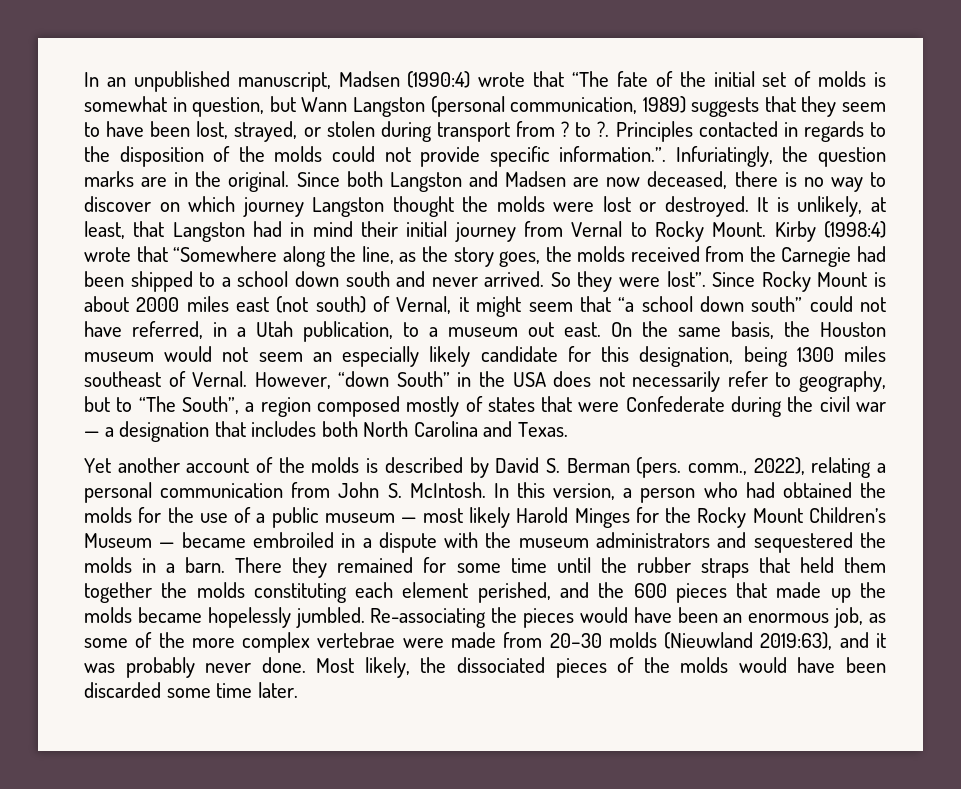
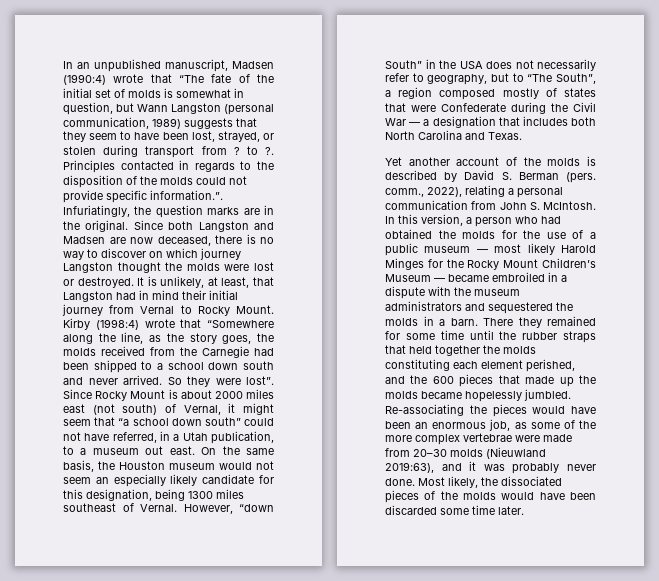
- However, “down South” in the USA does not necessarily refer to geography, but to “The South”, a region composed mostly of states that were Confederate during the civil war — a designation that includes both North Carolina and Texas.
+ However, “down South” in the USA does not necessarily refer to geography, but to “The South”, a region composed mostly of states that were Confederate during the Civil War — a designation that includes both North Carolina and Texas.
- There they remained for some time until the rubber straps that held them together the molds constituting each element perished, and the 600 pieces that made up the molds became hopelessly jumbled.
+ There they remained for some time until the rubber straps that held together the molds constituting each element perished, and the 600 pieces that made up the molds became hopelessly jumbled.

